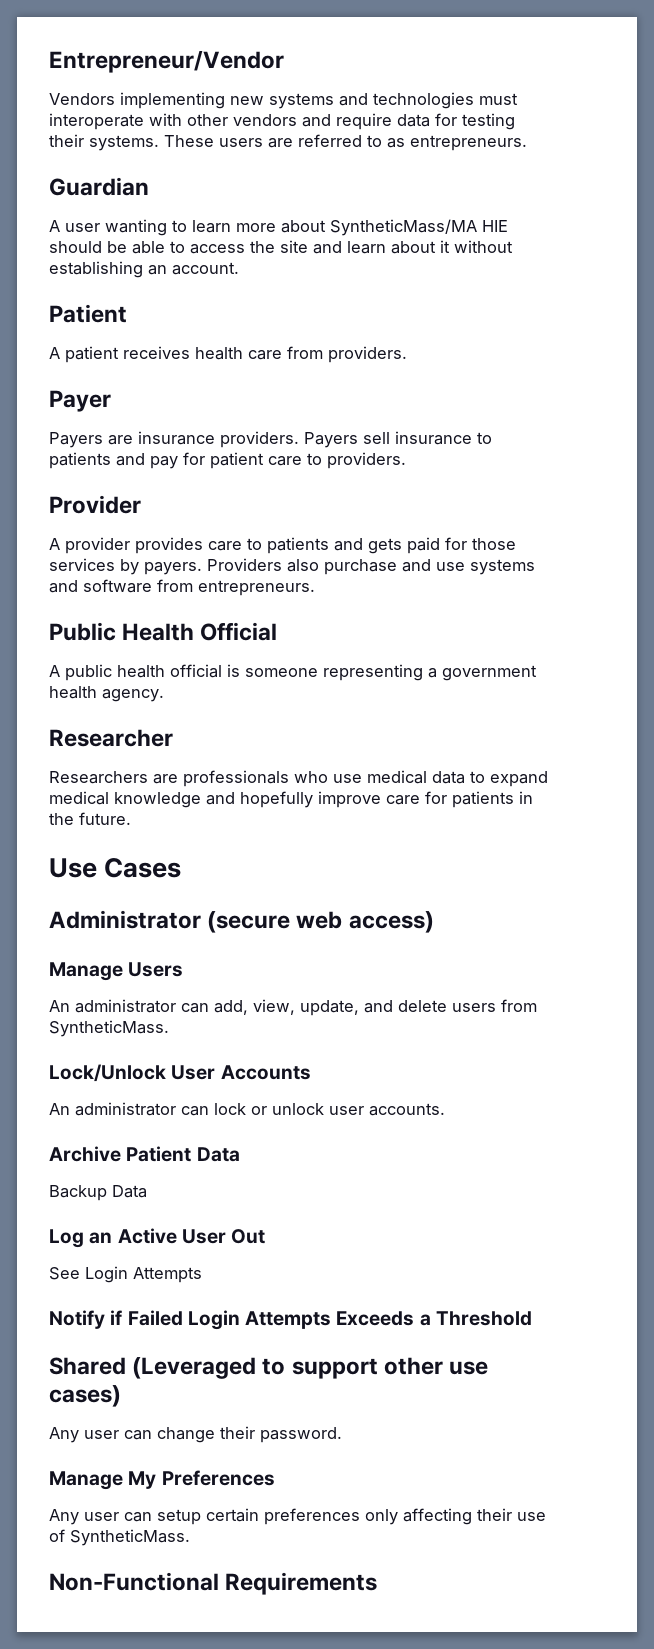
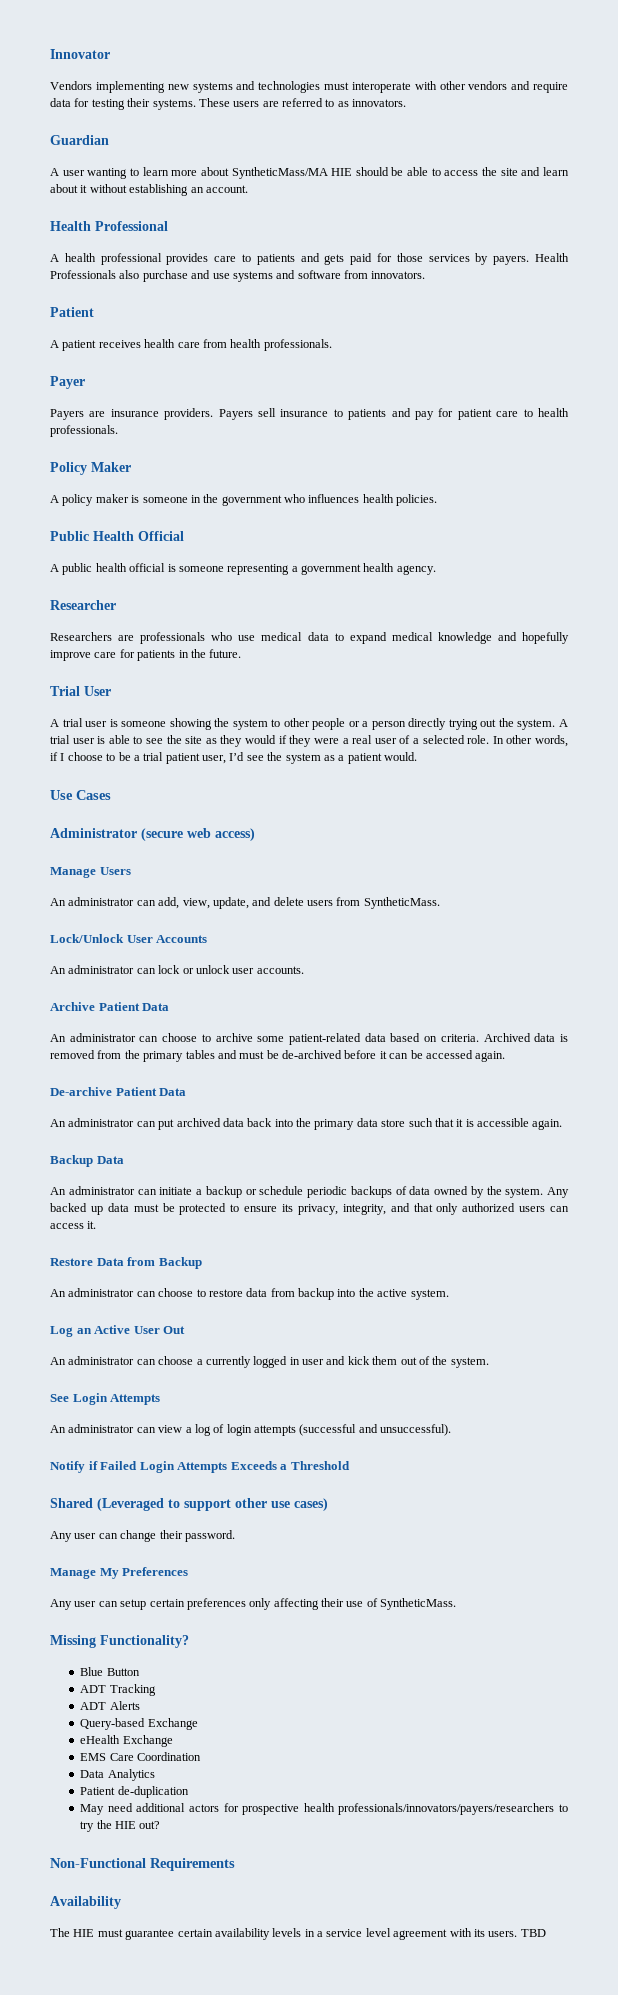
- Entrepreneur/Vendor
+ Innovator
- These users are referred to as entrepreneurs.
+ These users are referred to as innovators.
+ Health Professional
+ A health professional provides care to patients and gets paid for those services by payers. Health Professionals also purchase and use systems and software from innovators.
- A patient receives health care from providers.
+ A patient receives health care from health professionals.
- Payers sell insurance to patients and pay for patient care to providers.
- Provider
- A provider provides care to patients and gets paid for those services by payers. Providers also purchase and use systems and software from entrepreneurs.
+ Payers sell insurance to patients and pay for patient care to health professionals.
+ Policy Maker
+ A policy maker is someone in the government who influences health policies.
+ Trial User
+ A trial user is someone showing the system to other people or a person directly trying out the system. A trial user is able to see the site as they would if they were a real user of a selected role. In other words, if I choose to be a trial patient user, I’d see the system as a patient would.
+ An administrator can choose to archive some patient-related data based on criteria. Archived data is removed from the primary tables and must be de-archived before it can be accessed again.
+ De-archive Patient Data
+ An administrator can put archived data back into the primary data store such that it is accessible again.
  Backup Data
+ An administrator can initiate a backup or schedule periodic backups of data owned by the system. Any backed up data must be protected to ensure its privacy, integrity, and that only authorized users can access it.
+ Restore Data from Backup
+ An administrator can choose to restore data from backup into the active system.
+ An administrator can choose a currently logged in user and kick them out of the system.
  See Login Attempts
+ An administrator can view a log of login attempts (successful and unsuccessful).
+ Missing Functionality?
+ Blue Button
+ ADT Tracking
+ ADT Alerts
+ Query-based Exchange
+ eHealth Exchange
+ EMS Care Coordination
+ Data Analytics
+ Patient de-duplication
+ May need additional actors for prospective health professionals/innovators/payers/researchers to try the HIE out?
  Non-Functional Requirements
+ Availability
+ The HIE must guarantee certain availability levels in a service level agreement with its users. TBD

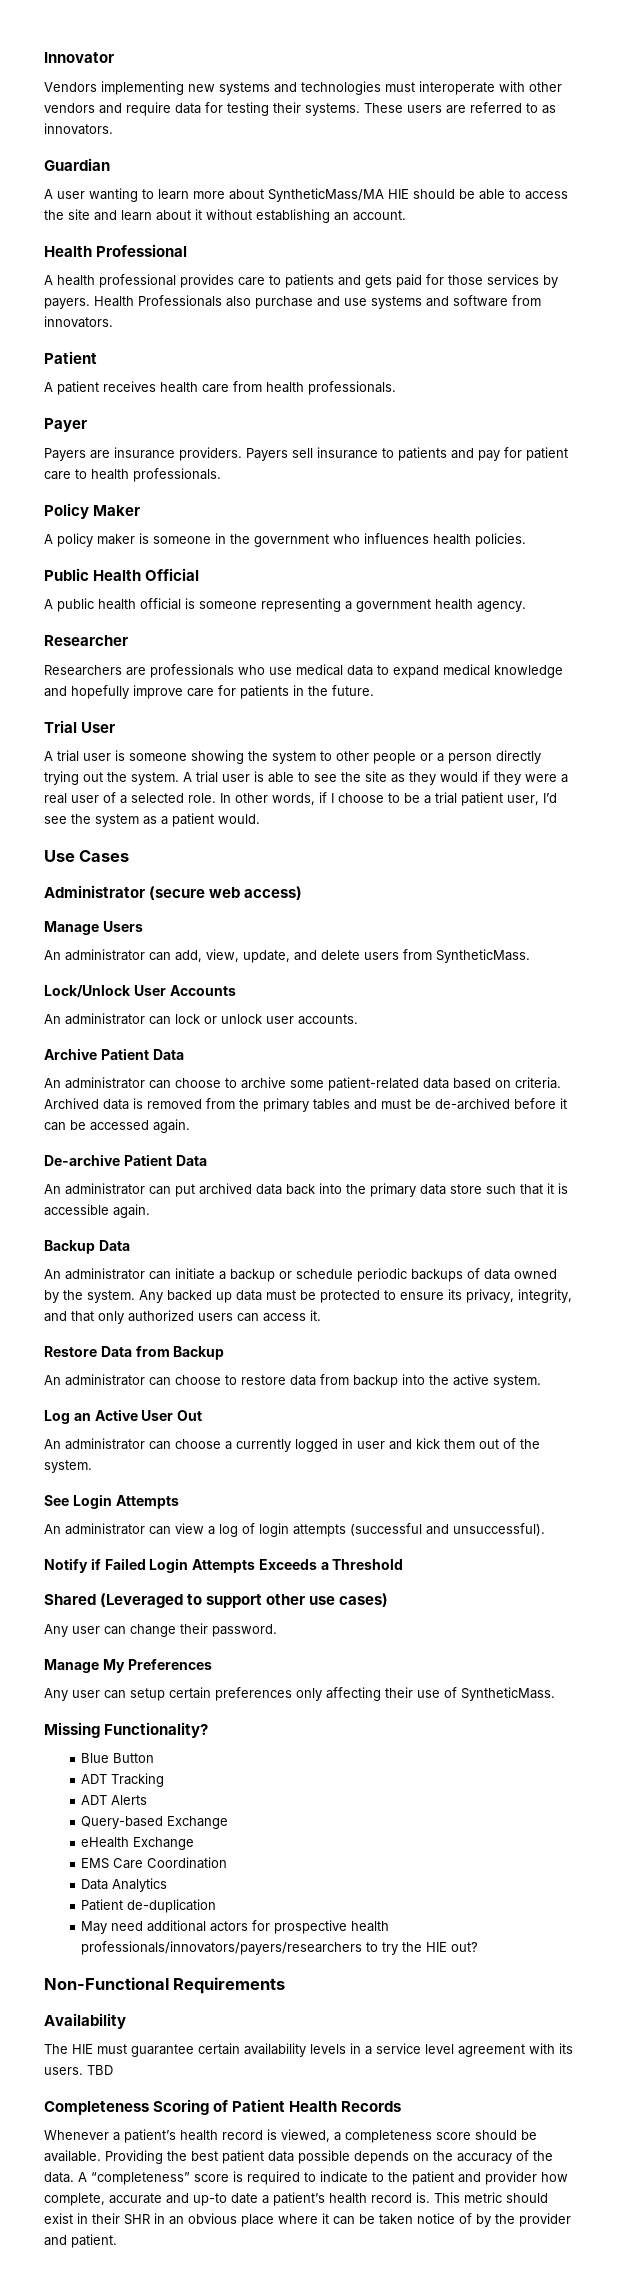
+ Completeness Scoring of Patient Health Records
+ Whenever a patient’s health record is viewed, a completeness score should be available. Providing the best patient data possible depends on the accuracy of the data. A “completeness” score is required to indicate to the patient and provider how complete, accurate and up-to date a patient’s health record is. This metric should exist in their SHR in an obvious place where it can be taken notice of by the provider and patient.

